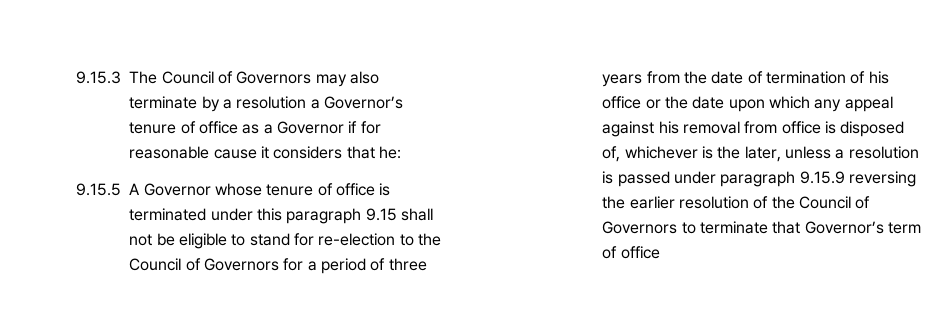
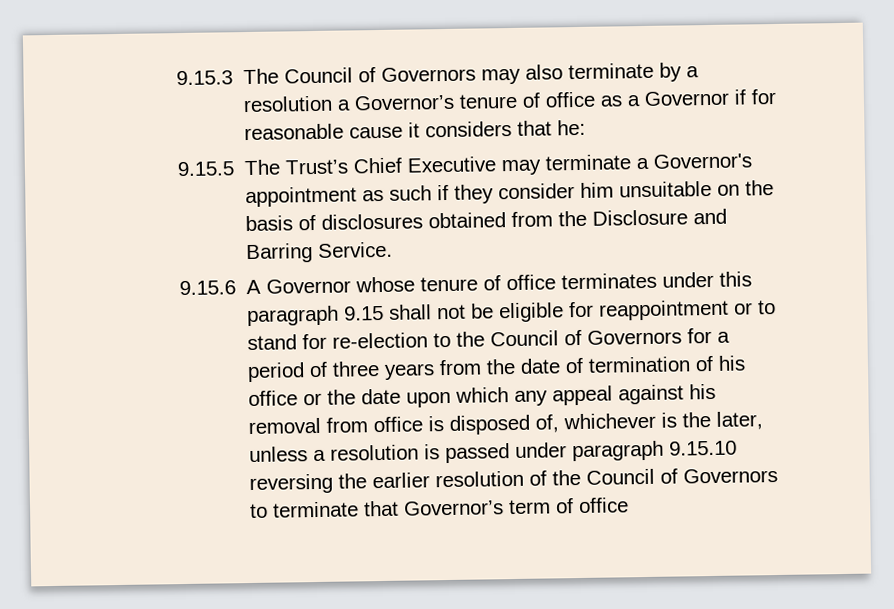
- 9.15.5 A Governor whose tenure of office is terminated under this paragraph 9.15 shall not be eligible to stand for re-election to the Council of Governors for a period of three years from the date of termination of his office or the date upon which any appeal against his removal from office is disposed of, whichever is the later, unless a resolution is passed under paragraph 9.15.9 reversing the earlier resolution of the Council of Governors to terminate that Governor’s term of office
+ 9.15.5 The Trust’s Chief Executive may terminate a Governor's appointment as such if they consider him unsuitable on the basis of disclosures obtained from the Disclosure and Barring Service.
+ 9.15.6 A Governor whose tenure of office terminates under this paragraph 9.15 shall not be eligible for reappointment or to stand for re-election to the Council of Governors for a period of three years from the date of termination of his office or the date upon which any appeal against his removal from office is disposed of, whichever is the later, unless a resolution is passed under paragraph 9.15.10 reversing the earlier resolution of the Council of Governors to terminate that Governor’s term of office

